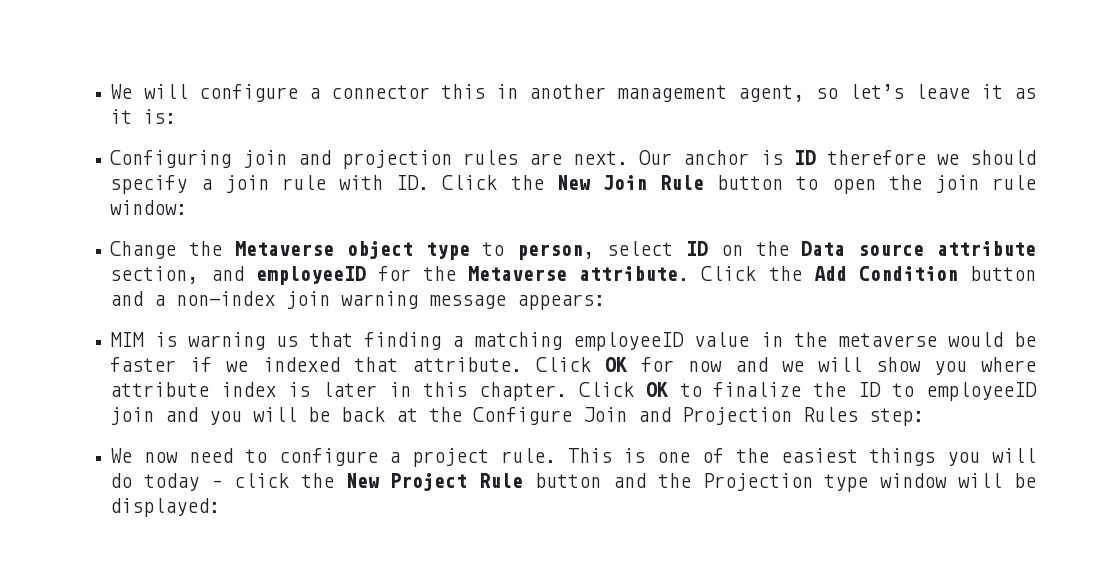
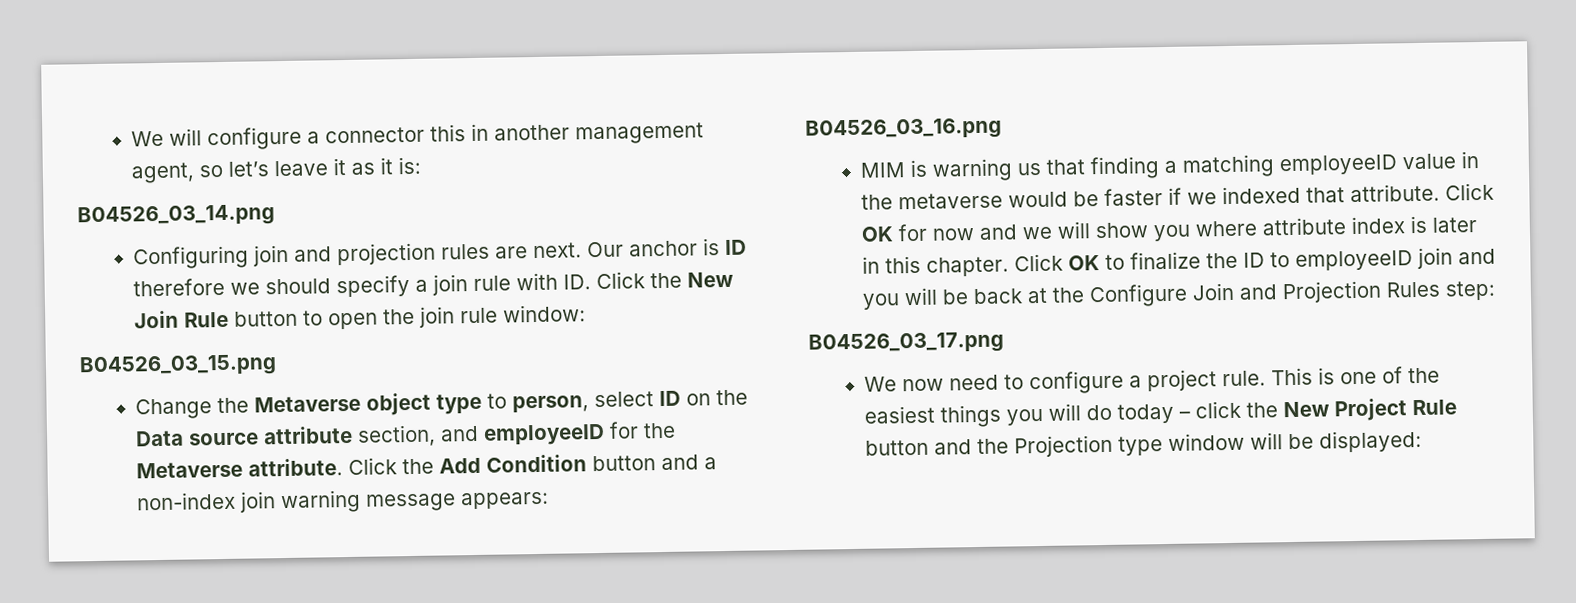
+ B04526_03_14.png
+ B04526_03_15.png
+ B04526_03_16.png
+ B04526_03_17.png

